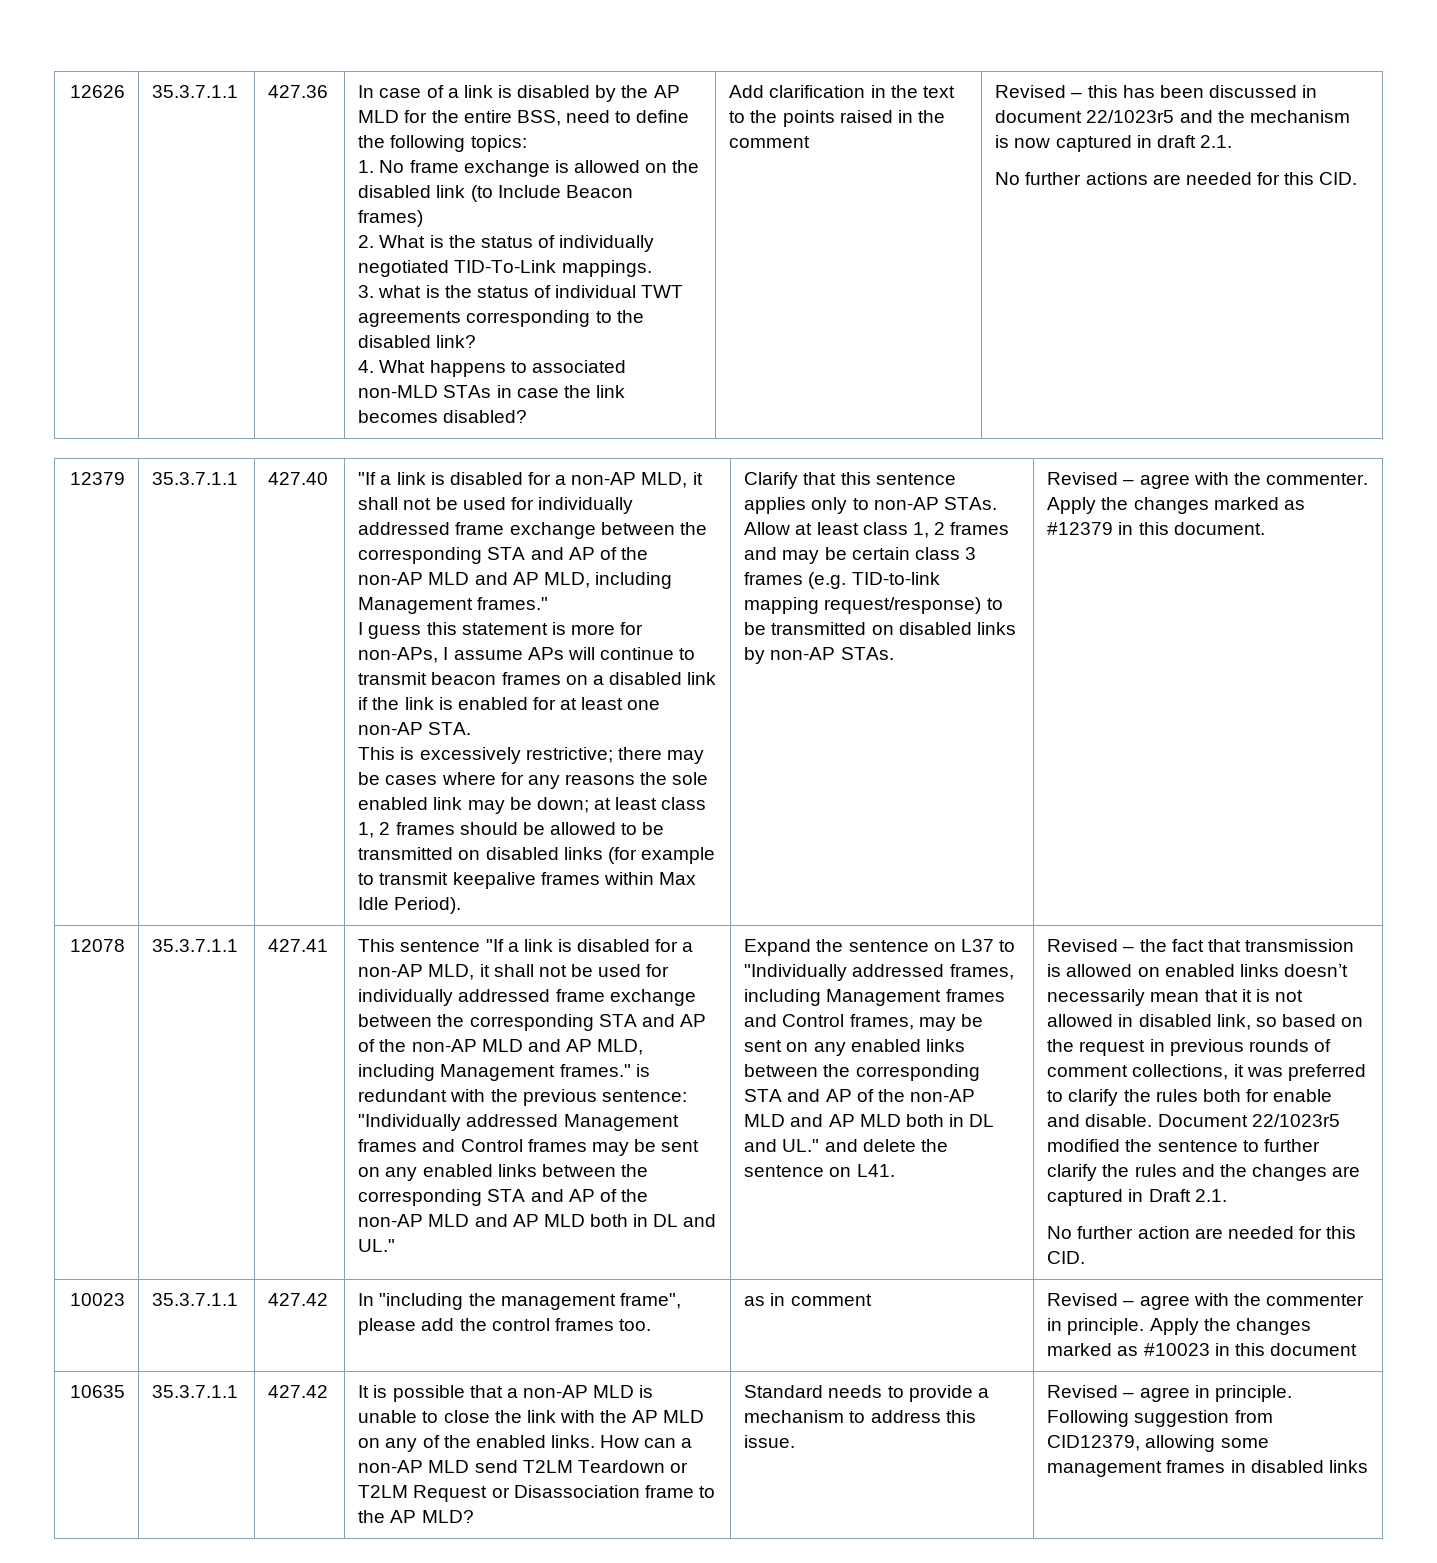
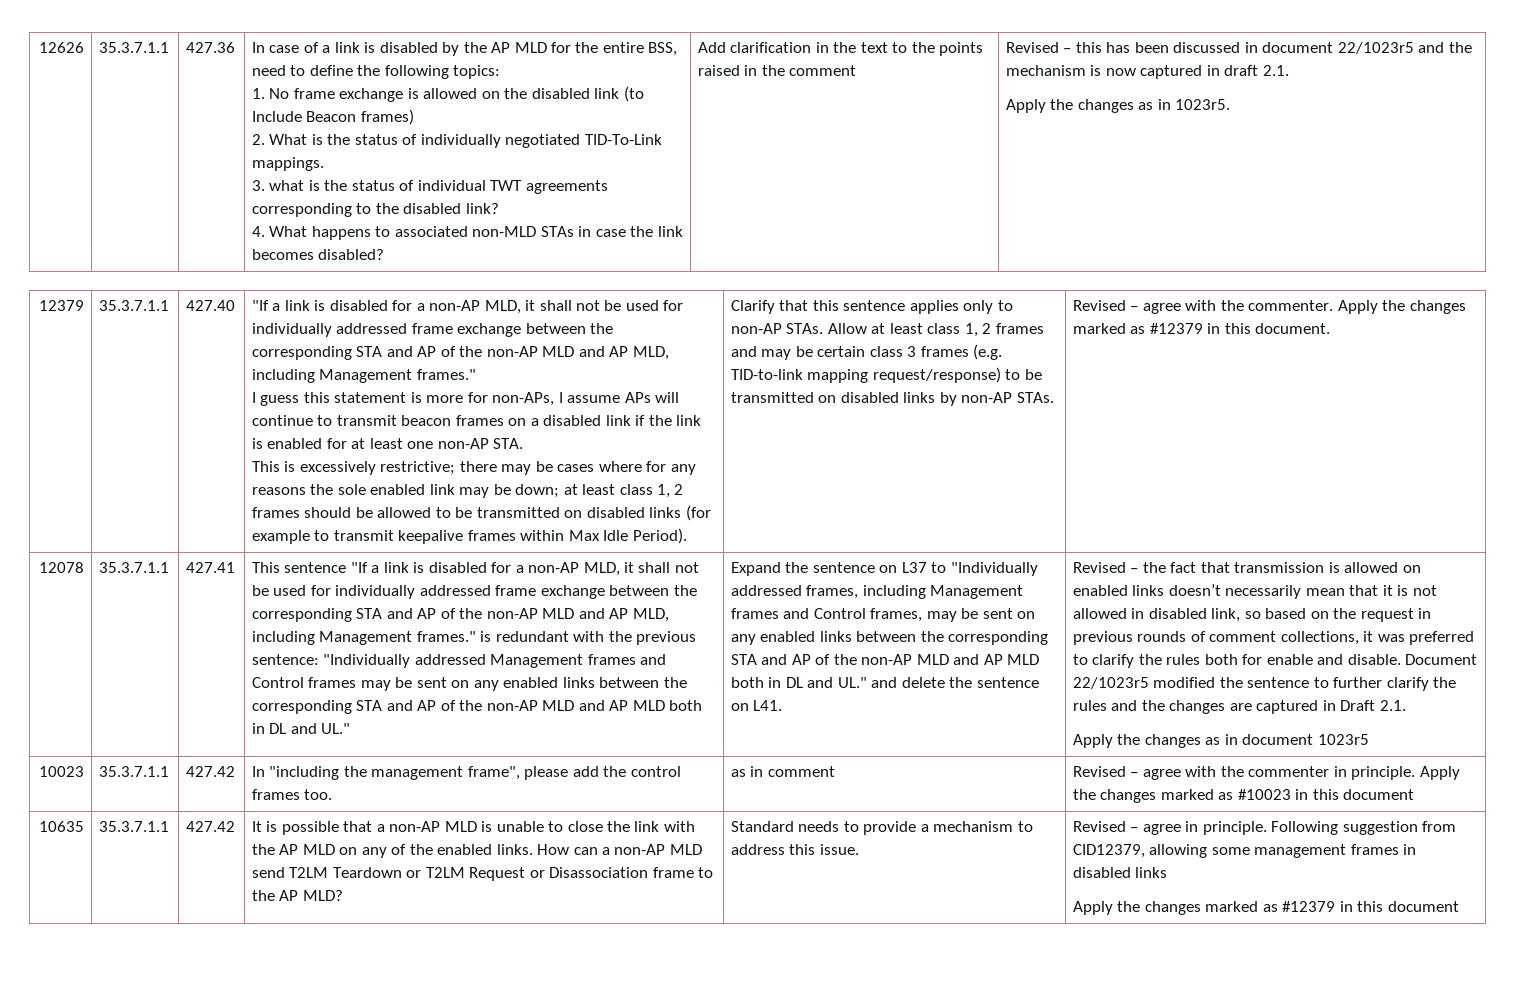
- No further actions are needed for this CID.
+ Apply the changes as in 1023r5.
- No further action are needed for this CID.
+ Apply the changes as in document 1023r5
+ Apply the changes marked as #12379 in this document

